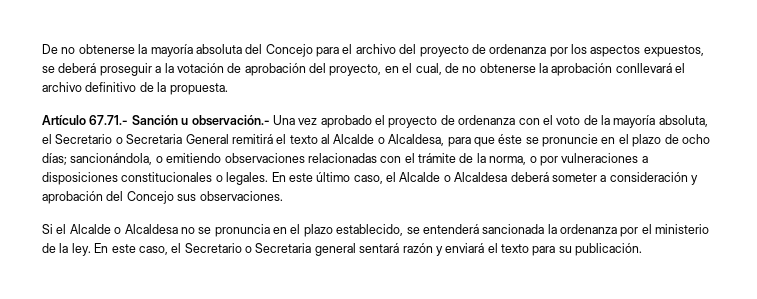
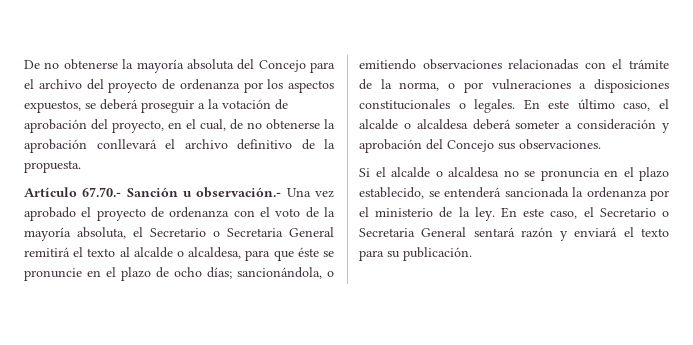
- Artículo 67.71.- Sanción u observación.- Una vez aprobado el proyecto de ordenanza con el voto de la mayoría absoluta, el Secretario o Secretaria General remitirá el texto al Alcalde o Alcaldesa, para que éste se pronuncie en el plazo de ocho días; sancionándola, o emitiendo observaciones relacionadas con el trámite de la norma, o por vulneraciones a disposiciones constitucionales o legales.
+ Artículo 67.70.- Sanción u observación.- Una vez aprobado el proyecto de ordenanza con el voto de la mayoría absoluta, el Secretario o Secretaria General remitirá el texto al alcalde o alcaldesa, para que éste se pronuncie en el plazo de ocho días; sancionándola, o emitiendo observaciones relacionadas con el trámite de la norma, o por vulneraciones a disposiciones constitucionales o legales.
- En este último caso, el Alcalde o Alcaldesa deberá someter a consideración y aprobación del Concejo sus observaciones.
+ En este último caso, el alcalde o alcaldesa deberá someter a consideración y aprobación del Concejo sus observaciones.
- Si el Alcalde o Alcaldesa no se pronuncia en el plazo establecido, se entenderá sancionada la ordenanza por el ministerio de la ley.
+ Si el alcalde o alcaldesa no se pronuncia en el plazo establecido, se entenderá sancionada la ordenanza por el ministerio de la ley.
- En este caso, el Secretario o Secretaria general sentará razón y enviará el texto para su publicación.
+ En este caso, el Secretario o Secretaria General sentará razón y enviará el texto para su publicación.

